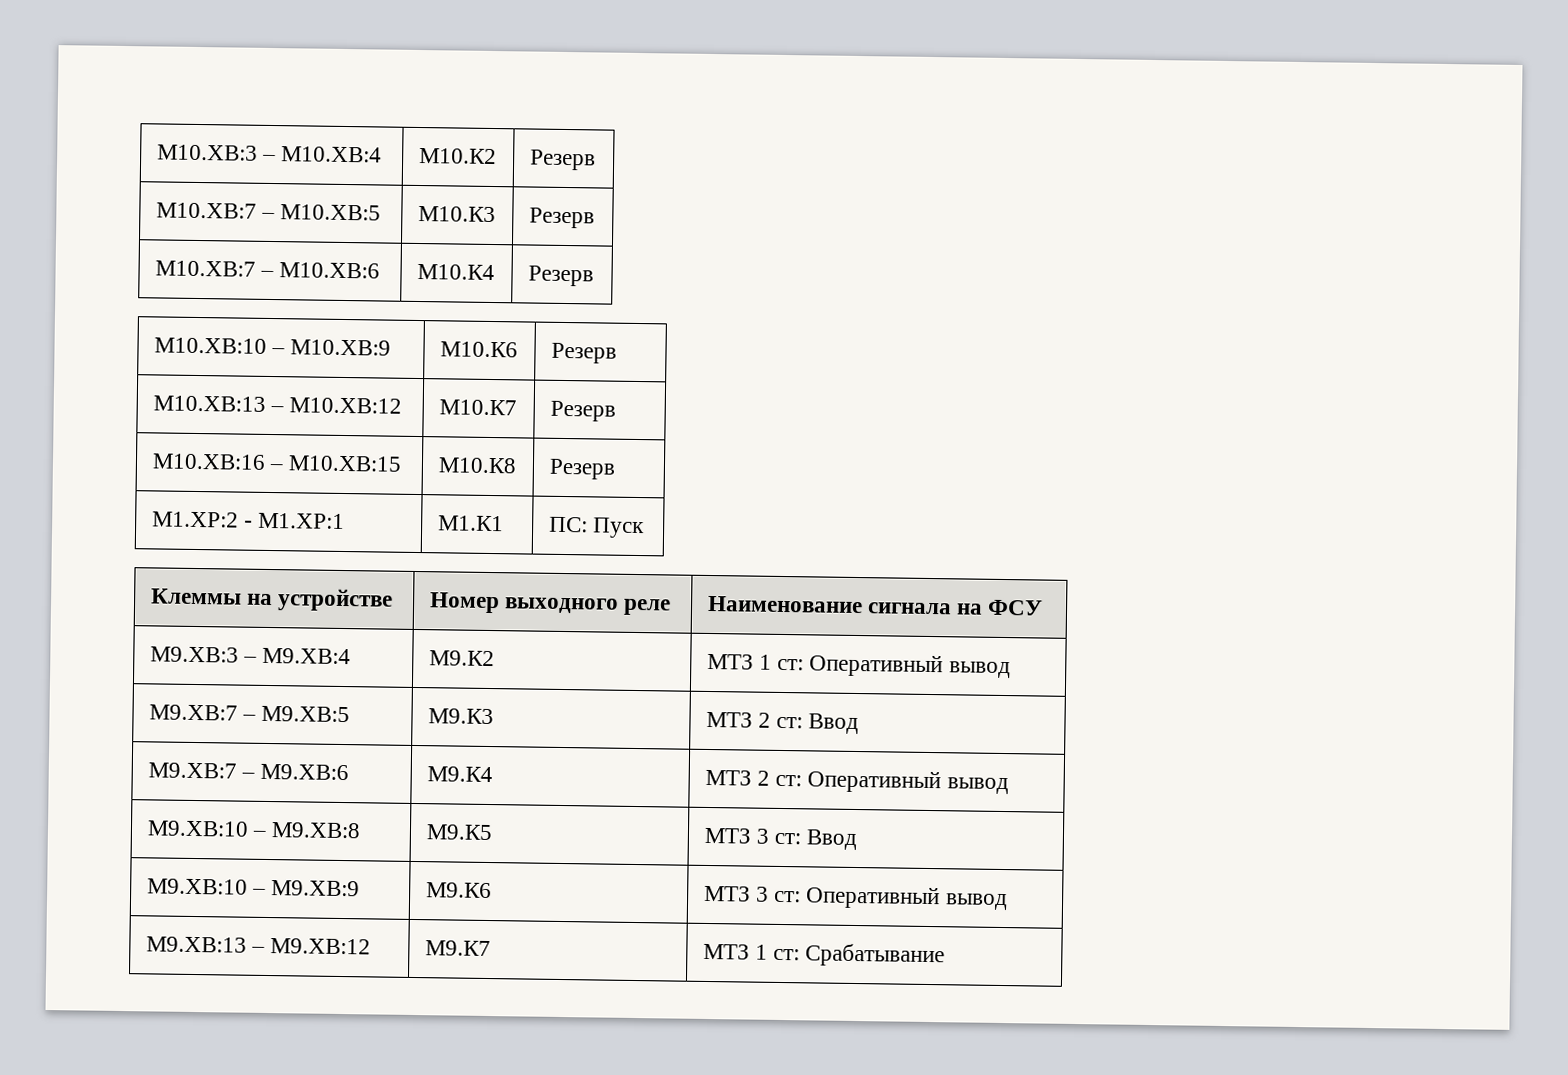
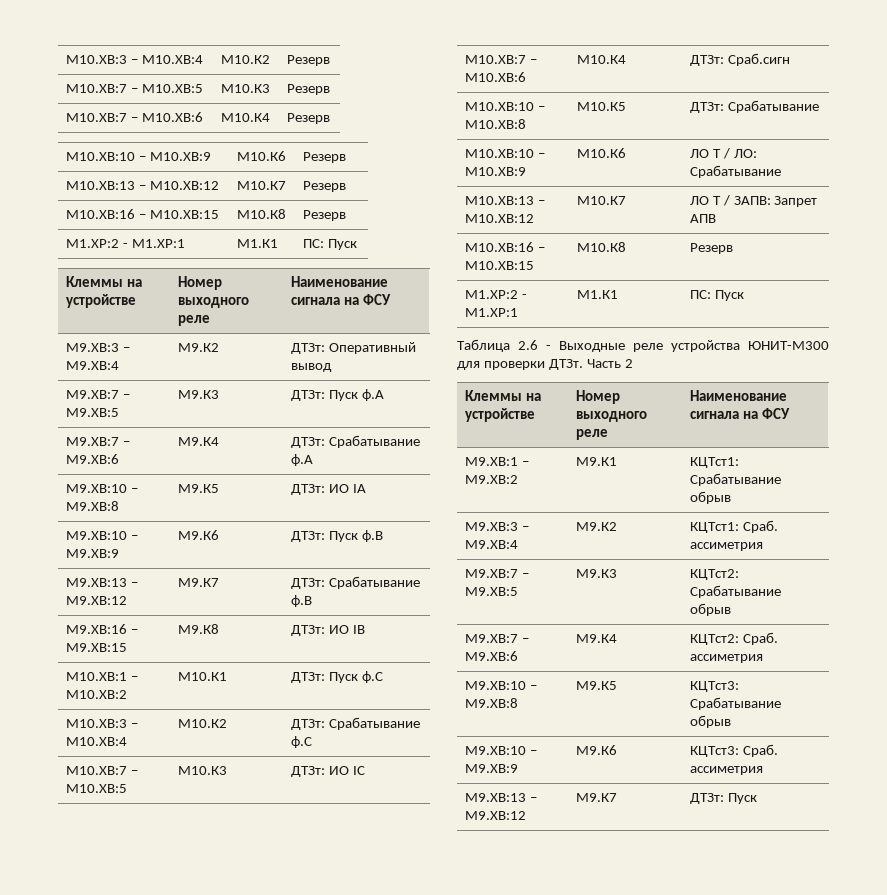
- М9.XВ:3 – М9.XB:4 | М9.К2 | МТЗ 1 ст: Оперативный вывод
+ М9.XВ:3 – М9.XB:4 | М9.К2 | ДТЗт: Оперативный вывод
- М9.XВ:7 – М9.XB:5 | М9.К3 | МТЗ 2 ст: Ввод
- М9.XВ:7 – М9.XB:6 | М9.К4 | МТЗ 2 ст: Оперативный вывод
- М9.XВ:10 – М9.XB:8 | М9.К5 | МТЗ 3 ст: Ввод
- М9.XВ:10 – М9.XB:9 | М9.К6 | МТЗ 3 ст: Оперативный вывод
- М9.XВ:13 – М9.XB:12 | М9.К7 | МТЗ 1 ст: Срабатывание
+ М9.XВ:7 – М9.XB:5 | М9.К3 | ДТЗт: Пуск ф.А
+ М9.XВ:7 – М9.XB:6 | М9.К4 | ДТЗт: Срабатывание ф.А
+ М9.XВ:10 – М9.XB:8 | М9.К5 | ДТЗт: ИО IА
+ М9.XВ:10 – М9.XB:9 | М9.К6 | ДТЗт: Пуск ф.В
+ М9.XВ:13 – М9.XB:12 | М9.К7 | ДТЗт: Срабатывание ф.В
+ М9.XВ:16 – М9.XB:15 | М9.К8 | ДТЗт: ИО IB
+ М10.XВ:1 – М10.XB:2 | М10.К1 | ДТЗт: Пуск ф.С
+ М10.XВ:3 – М10.XB:4 | М10.К2 | ДТЗт: Срабатывание ф.С
+ М10.XВ:7 – М10.XB:5 | М10.К3 | ДТЗт: ИО IC
+ М10.XВ:7 – М10.XB:6 | М10.К4 | ДТЗт: Сраб.сигн
+ М10.XВ:10 – М10.XB:8 | М10.К5 | ДТЗт: Срабатывание
+ М10.XВ:10 – М10.XB:9 | М10.К6 | ЛО Т / ЛО: Срабатывание
+ М10.XВ:13 – М10.XB:12 | М10.К7 | ЛО Т / ЗАПВ: Запрет АПВ
+ М10.XВ:16 – М10.XB:15 | М10.К8 | Резерв
+ М1.XP:2 - М1.XP:1 | М1.К1 | ПС: Пуск
+ Таблица 2.6 - Выходные реле устройства ЮНИТ-М300 для проверки ДТЗт. Часть 2
+ Клеммы на устройстве | Номер выходного реле | Наименование сигнала на ФСУ
+ М9.XВ:1 – М9.XB:2 | М9.К1 | КЦТст1: Срабатывание обрыв
+ М9.XВ:3 – М9.XB:4 | М9.К2 | КЦТст1: Сраб. ассиметрия
+ М9.XВ:7 – М9.XB:5 | М9.К3 | КЦТст2: Срабатывание обрыв
+ М9.XВ:7 – М9.XB:6 | М9.К4 | КЦТст2: Сраб. ассиметрия
+ М9.XВ:10 – М9.XB:8 | М9.К5 | КЦТст3: Срабатывание обрыв
+ М9.XВ:10 – М9.XB:9 | М9.К6 | КЦТст3: Сраб. ассиметрия
+ М9.XВ:13 – М9.XB:12 | М9.К7 | ДТЗт: Пуск

